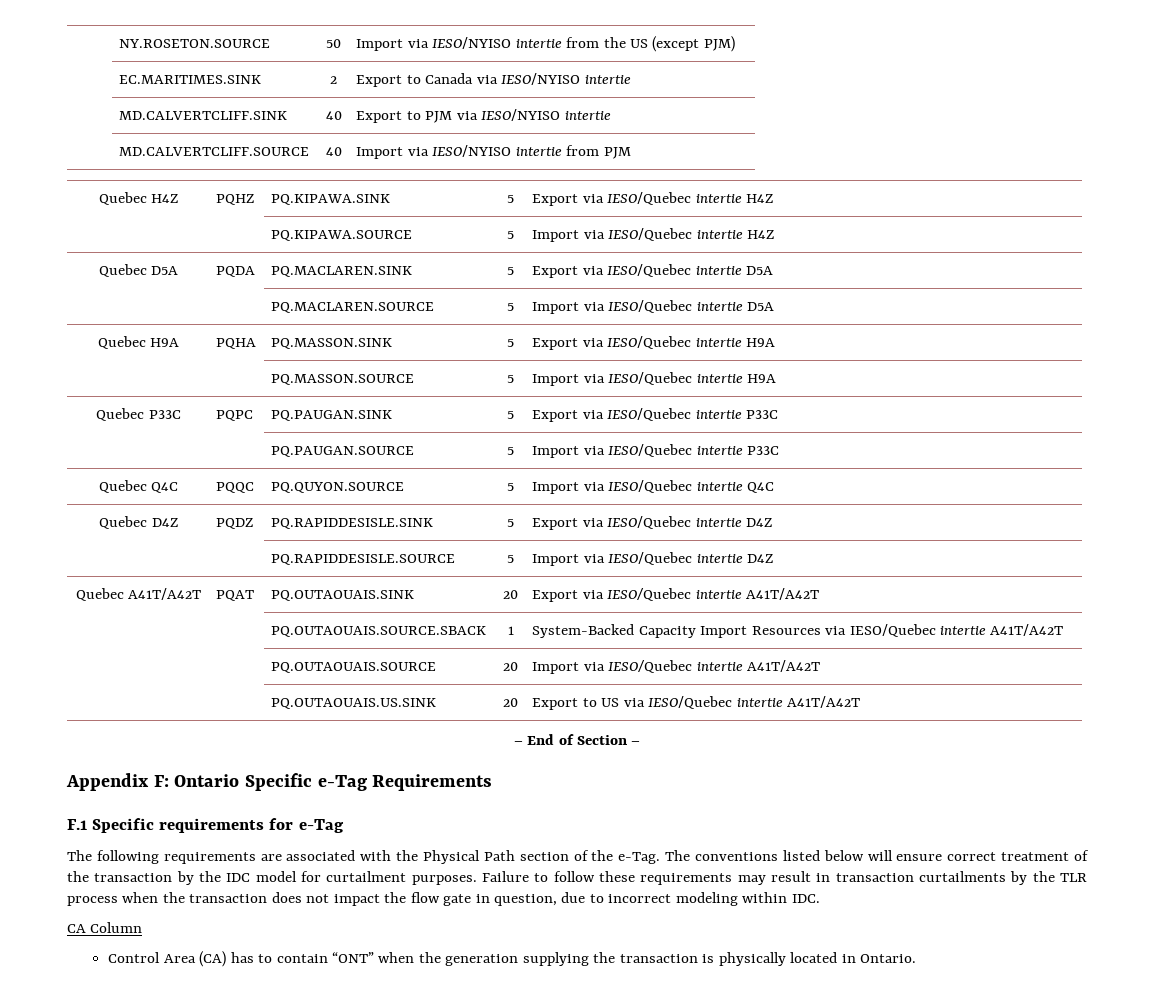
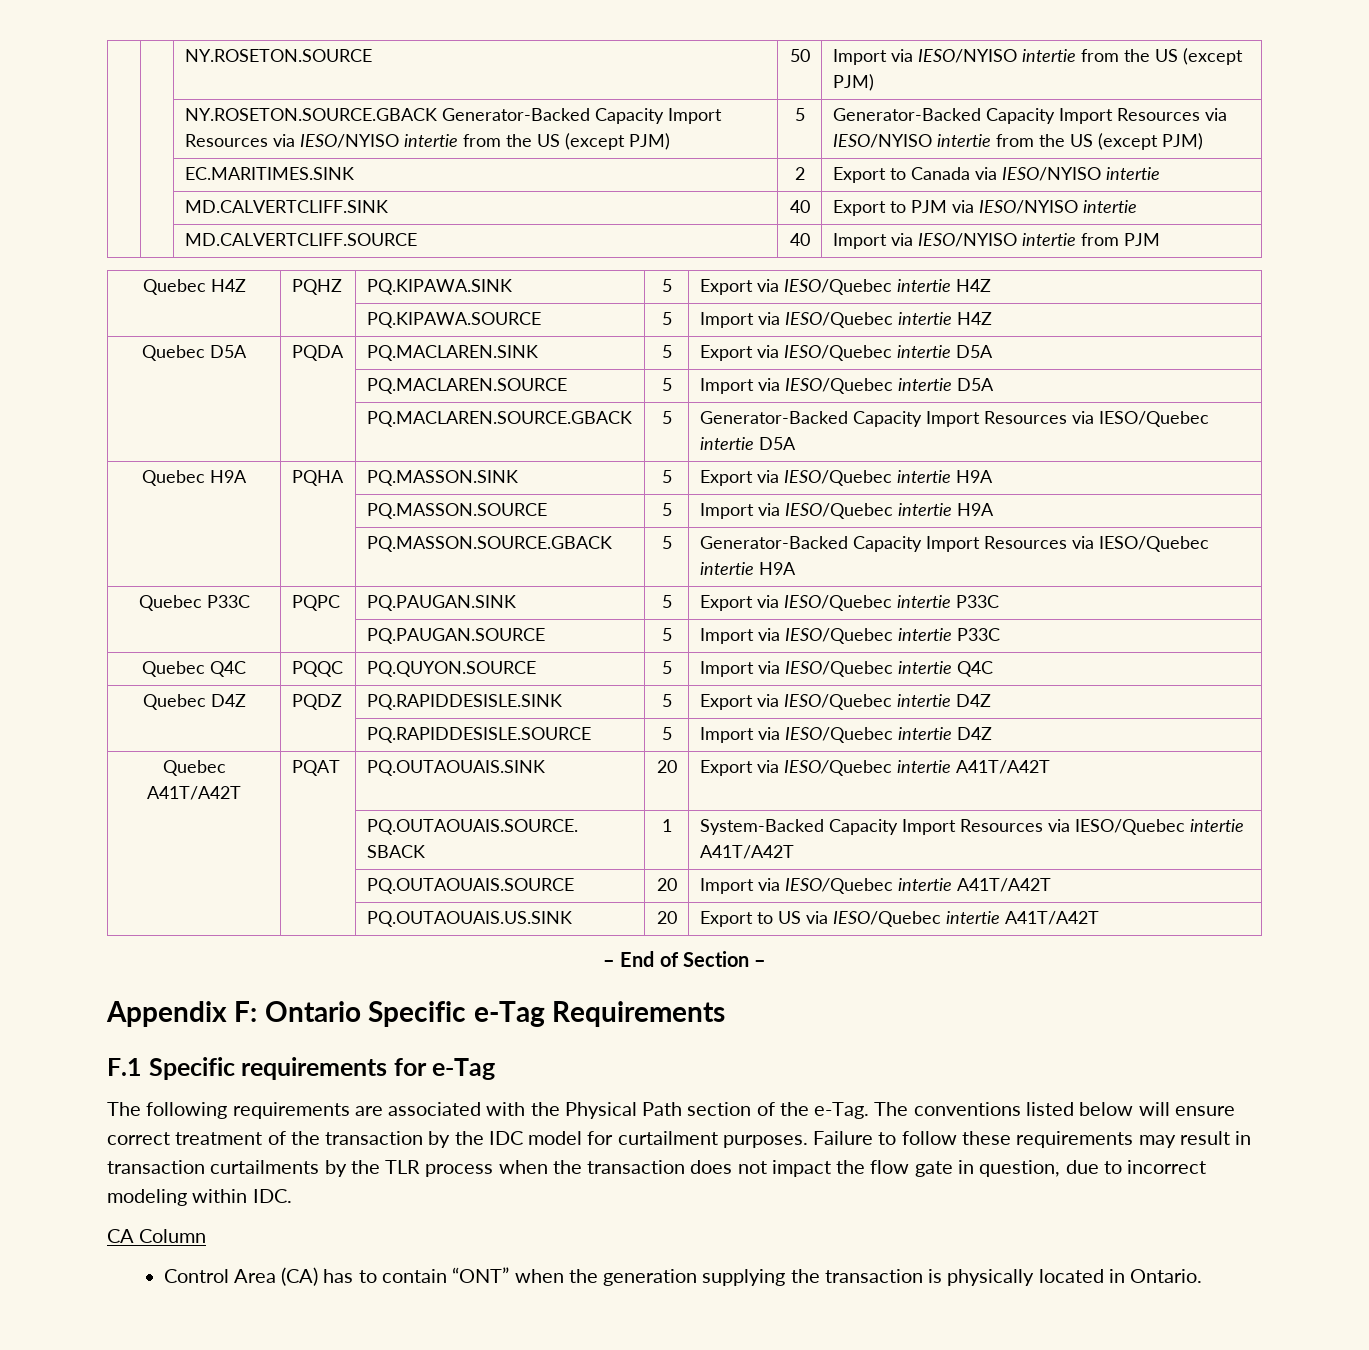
+ | | NY.ROSETON.SOURCE.GBACK Generator-Backed Capacity Import Resources via IESO/NYISO intertie from the US (except PJM) | 5 | Generator-Backed Capacity Import Resources via IESO/NYISO intertie from the US (except PJM)
+ | | PQ.MACLAREN.SOURCE.GBACK | 5 | Generator-Backed Capacity Import Resources via IESO/Quebec intertie D5A
+ | | PQ.MASSON.SOURCE.GBACK | 5 | Generator-Backed Capacity Import Resources via IESO/Quebec intertie H9A

